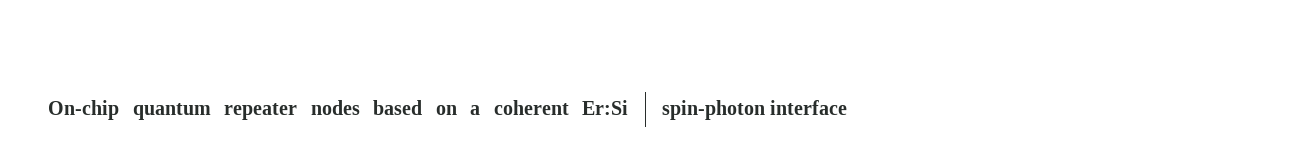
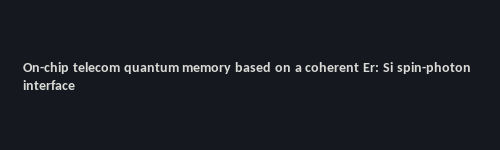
- On-chip quantum repeater nodes based on a coherent Er:Si spin-photon interface
+ On-chip telecom quantum memory based on a coherent Er: Si spin-photon interface

